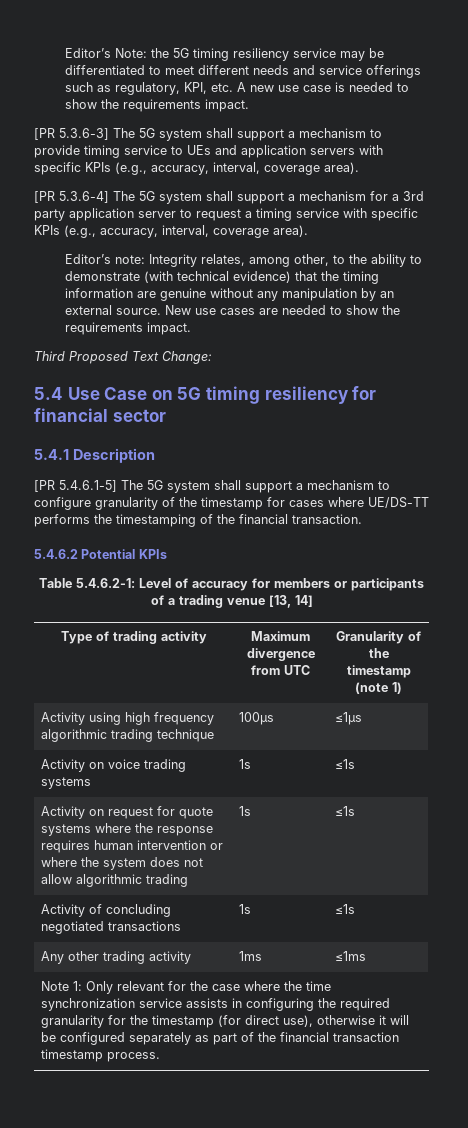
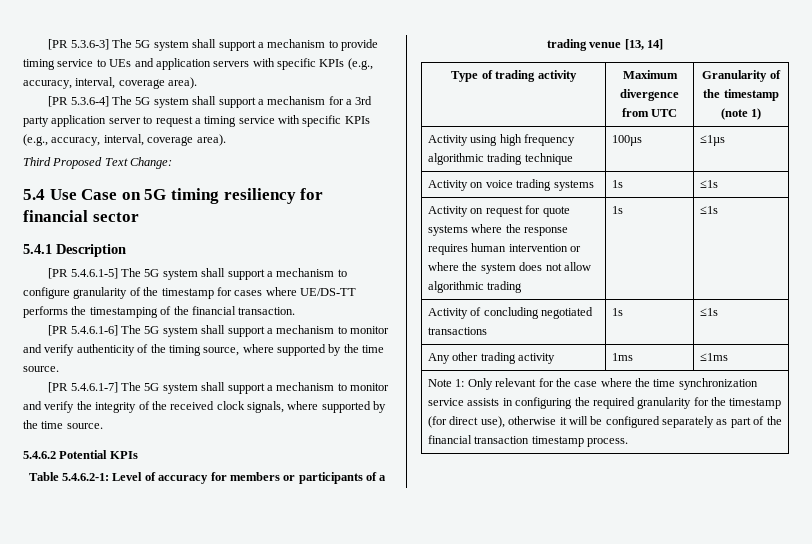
- Editor’s Note: the 5G timing resiliency service may be differentiated to meet different needs and service offerings such as regulatory, KPI, etc. A new use case is needed to show the requirements impact.
- Editor’s note: Integrity relates, among other, to the ability to demonstrate (with technical evidence) that the timing information are genuine without any manipulation by an external source. New use cases are needed to show the requirements impact.
+ [PR 5.4.6.1-6] The 5G system shall support a mechanism to monitor and verify authenticity of the timing source, where supported by the time source.
+ [PR 5.4.6.1-7] The 5G system shall support a mechanism to monitor and verify the integrity of the received clock signals, where supported by the time source.

